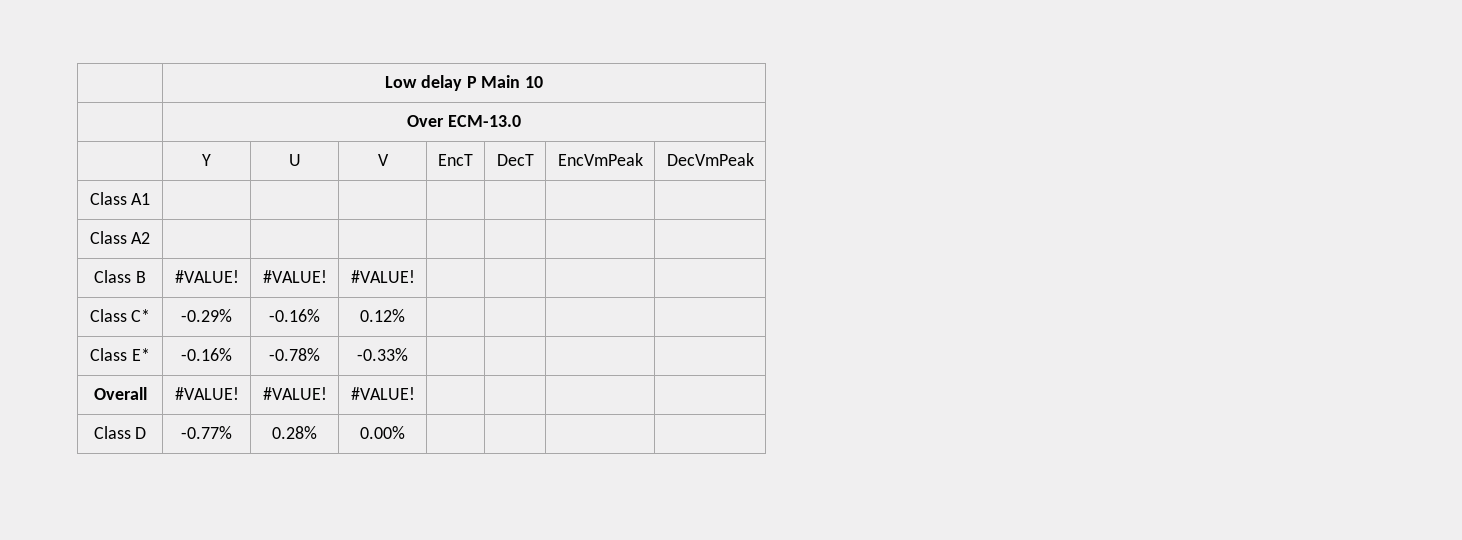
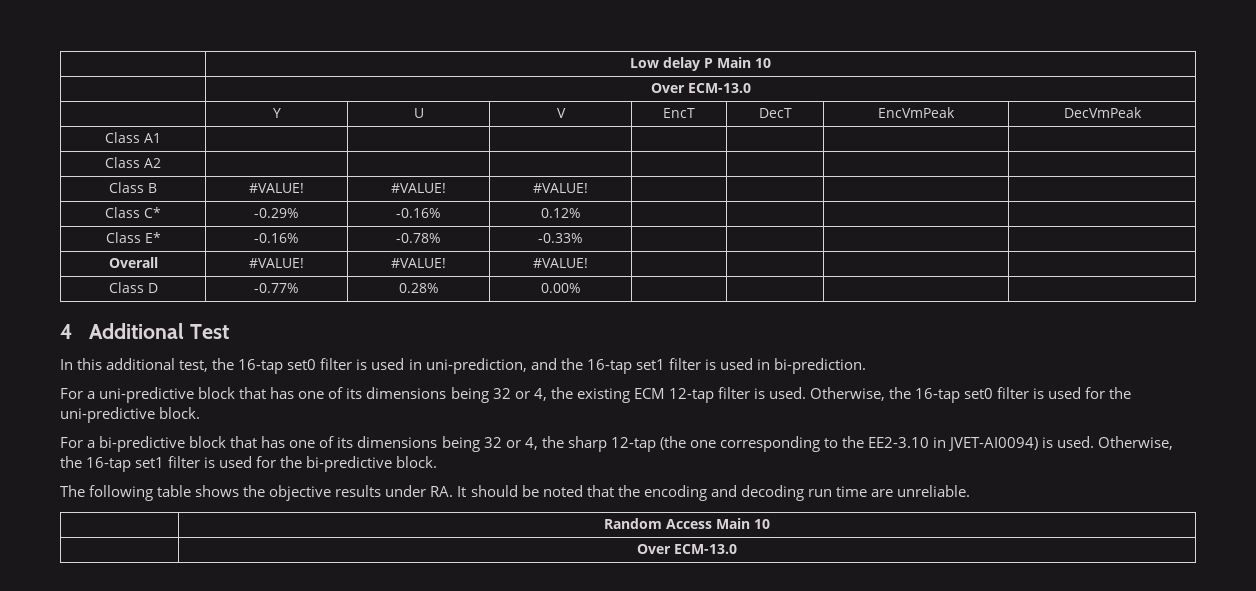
+ 4 Additional Test
+ In this additional test, the 16-tap set0 filter is used in uni-prediction, and the 16-tap set1 filter is used in bi-prediction.
+ For a uni-predictive block that has one of its dimensions being 32 or 4, the existing ECM 12-tap filter is used. Otherwise, the 16-tap set0 filter is used for the uni-predictive block.
+ For a bi-predictive block that has one of its dimensions being 32 or 4, the sharp 12-tap (the one corresponding to the EE2-3.10 in JVET-AI0094) is used. Otherwise, the 16-tap set1 filter is used for the bi-predictive block.
+ The following table shows the objective results under RA. It should be noted that the encoding and decoding run time are unreliable.
+ | Random Access Main 10
+ | Over ECM-13.0

